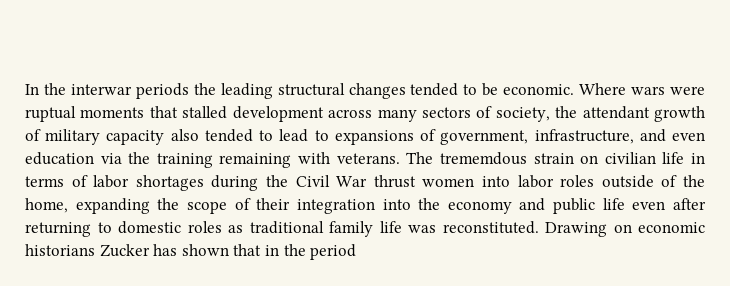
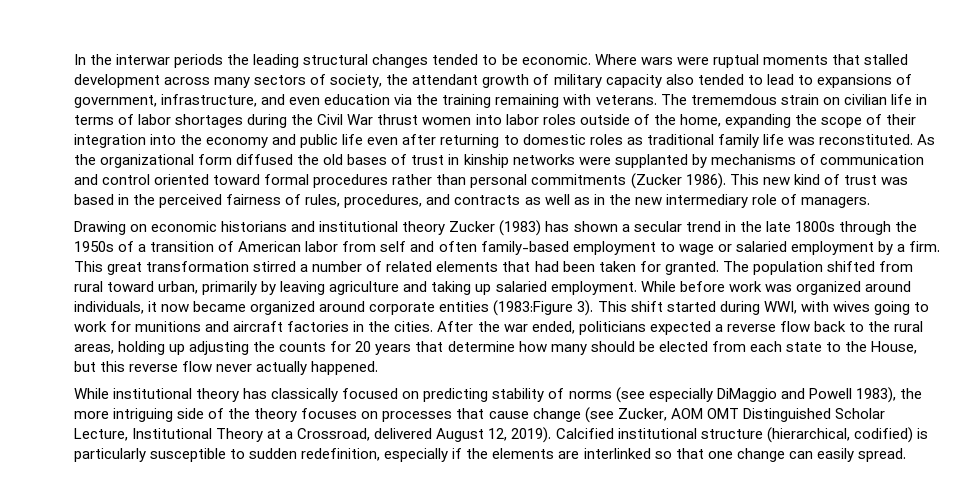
- Drawing on economic historians Zucker has shown that in the period
+ As the organizational form diffused the old bases of trust in kinship networks were supplanted by mechanisms of communication and control oriented toward formal procedures rather than personal commitments (Zucker 1986). This new kind of trust was based in the perceived fairness of rules, procedures, and contracts as well as in the new intermediary role of managers.
+ Drawing on economic historians and institutional theory Zucker (1983) has shown a secular trend in the late 1800s through the 1950s of a transition of American labor from self and often family-based employment to wage or salaried employment by a firm. This great transformation stirred a number of related elements that had been taken for granted. The population shifted from rural toward urban, primarily by leaving agriculture and taking up salaried employment. While before work was organized around individuals, it now became organized around corporate entities (1983:Figure 3). This shift started during WWI, with wives going to work for munitions and aircraft factories in the cities. After the war ended, politicians expected a reverse flow back to the rural areas, holding up adjusting the counts for 20 years that determine how many should be elected from each state to the House, but this reverse flow never actually happened.
+ While institutional theory has classically focused on predicting stability of norms (see especially DiMaggio and Powell 1983), the more intriguing side of the theory focuses on processes that cause change (see Zucker, AOM OMT Distinguished Scholar Lecture, Institutional Theory at a Crossroad, delivered August 12, 2019). Calcified institutional structure (hierarchical, codified) is particularly susceptible to sudden redefinition, especially if the elements are interlinked so that one change can easily spread.

